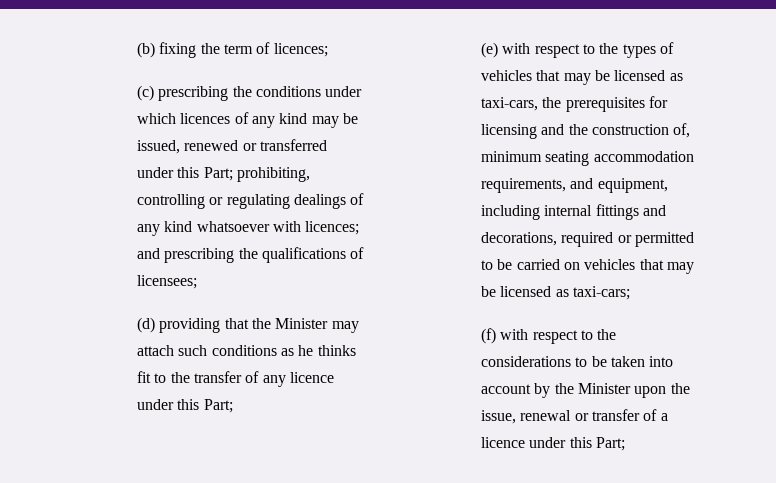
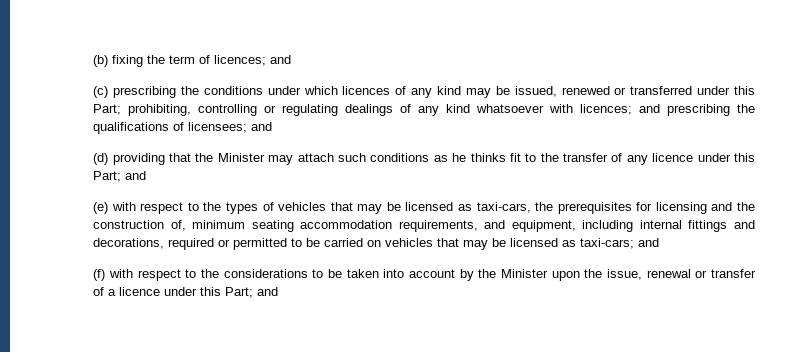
- (b) fixing the term of licences;
+ (b) fixing the term of licences; and
- (c) prescribing the conditions under which licences of any kind may be issued, renewed or transferred under this Part; prohibiting, controlling or regulating dealings of any kind whatsoever with licences; and prescribing the qualifications of licensees;
+ (c) prescribing the conditions under which licences of any kind may be issued, renewed or transferred under this Part; prohibiting, controlling or regulating dealings of any kind whatsoever with licences; and prescribing the qualifications of licensees; and
- (d) providing that the Minister may attach such conditions as he thinks fit to the transfer of any licence under this Part;
+ (d) providing that the Minister may attach such conditions as he thinks fit to the transfer of any licence under this Part; and
- (e) with respect to the types of vehicles that may be licensed as taxi-cars, the prerequisites for licensing and the construction of, minimum seating accommodation requirements, and equipment, including internal fittings and decorations, required or permitted to be carried on vehicles that may be licensed as taxi-cars;
+ (e) with respect to the types of vehicles that may be licensed as taxi-cars, the prerequisites for licensing and the construction of, minimum seating accommodation requirements, and equipment, including internal fittings and decorations, required or permitted to be carried on vehicles that may be licensed as taxi-cars; and
- (f) with respect to the considerations to be taken into account by the Minister upon the issue, renewal or transfer of a licence under this Part;
+ (f) with respect to the considerations to be taken into account by the Minister upon the issue, renewal or transfer of a licence under this Part; and

